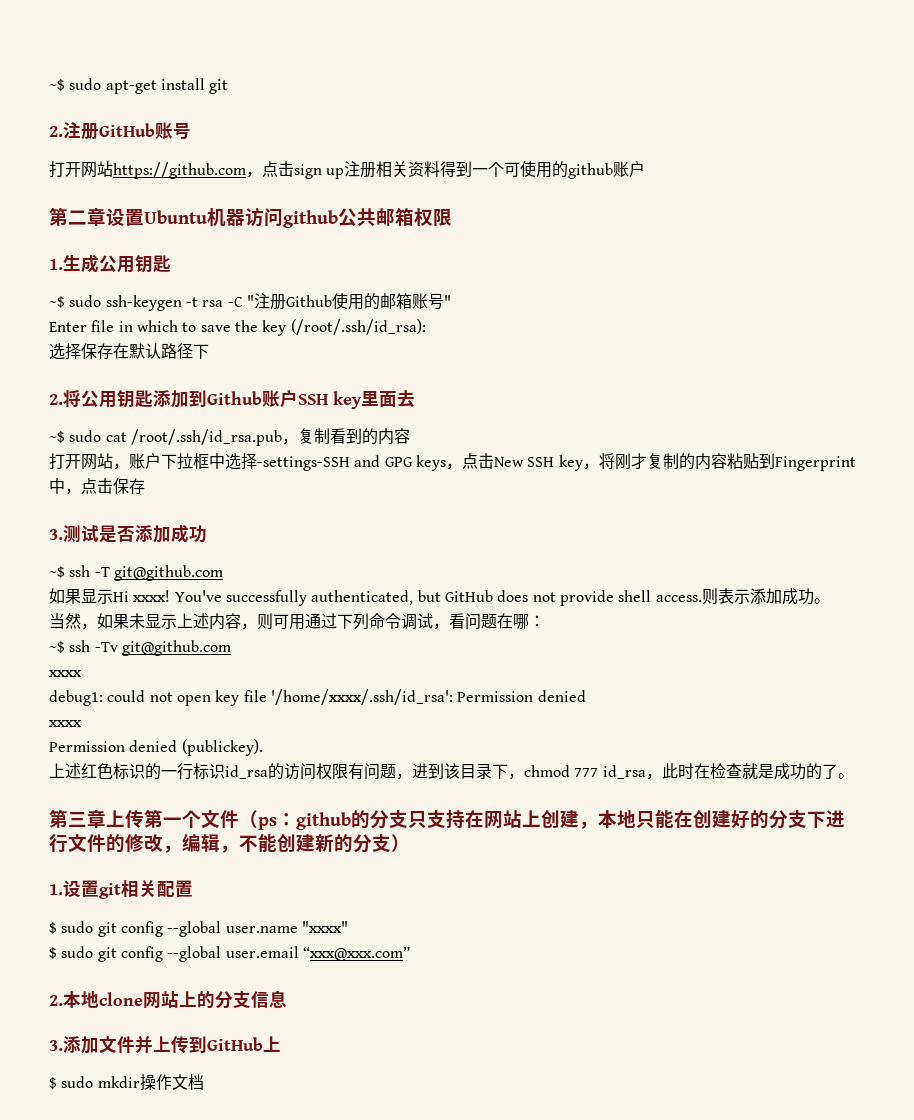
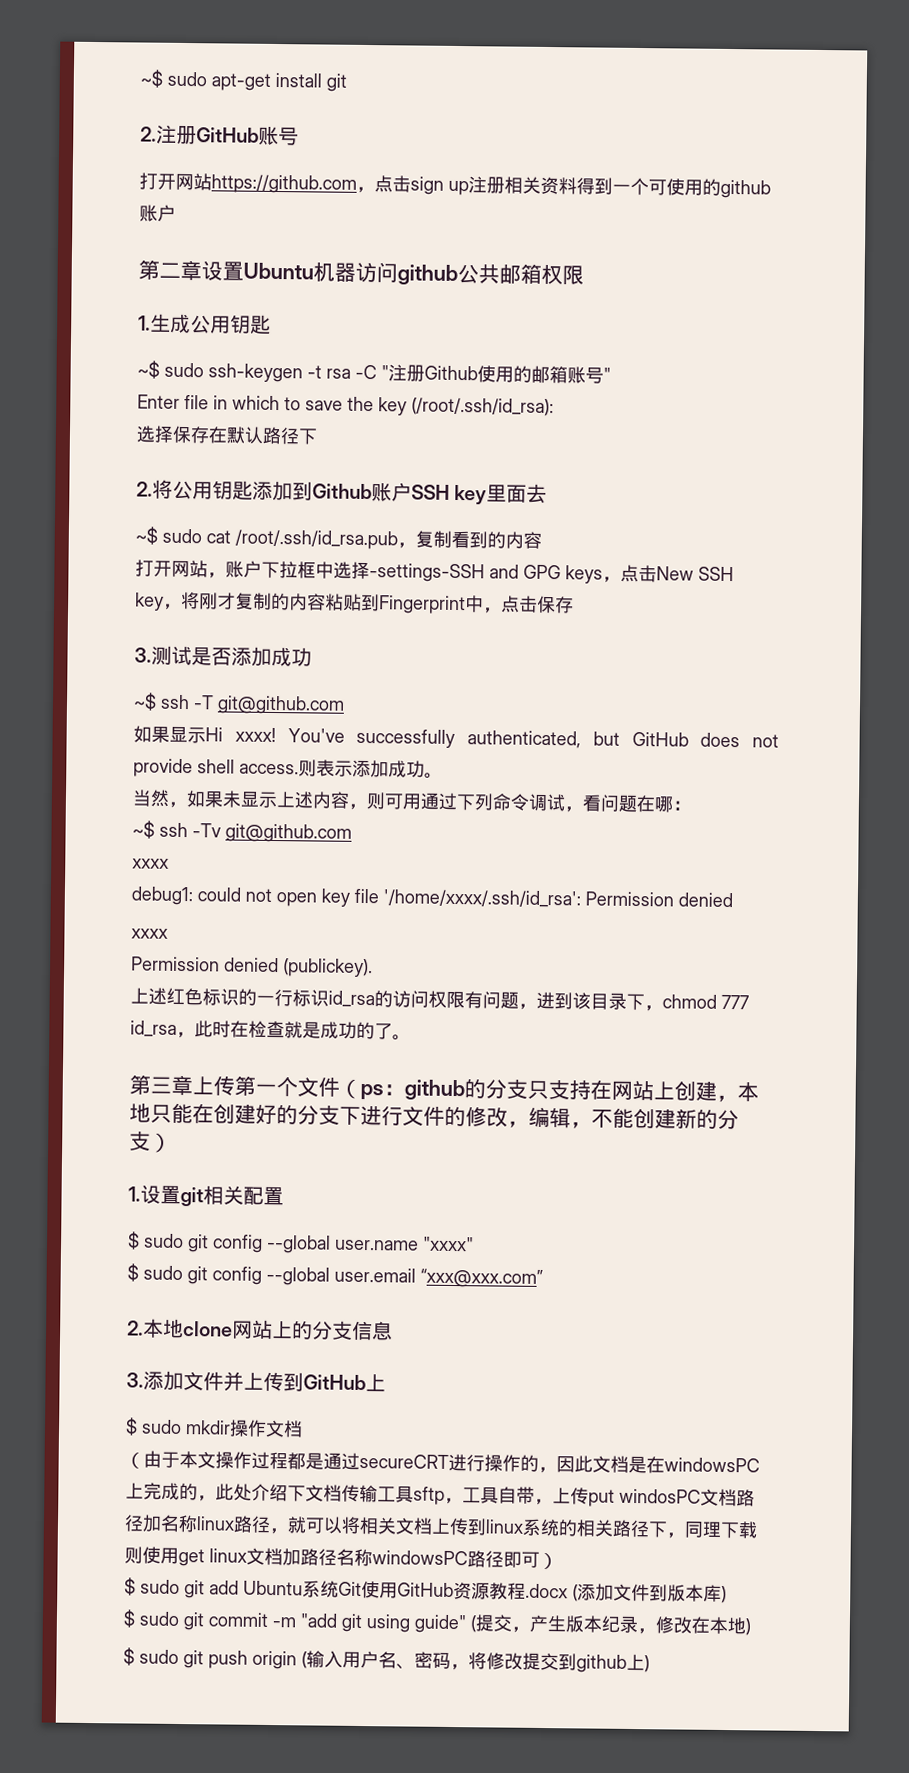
+ （由于本文操作过程都是通过secureCRT进行操作的，因此文档是在windowsPC上完成的，此处介绍下文档传输工具sftp，工具自带，上传put windosPC文档路径加名称linux路径，就可以将相关文档上传到linux系统的相关路径下，同理下载则使用get linux文档加路径名称windowsPC路径即可）
+ $ sudo git add Ubuntu系统Git使用GitHub资源教程.docx (添加文件到版本库)
+ $ sudo git commit -m "add git using guide" (提交，产生版本纪录，修改在本地)
+ $ sudo git push origin (输入用户名、密码，将修改提交到github上)

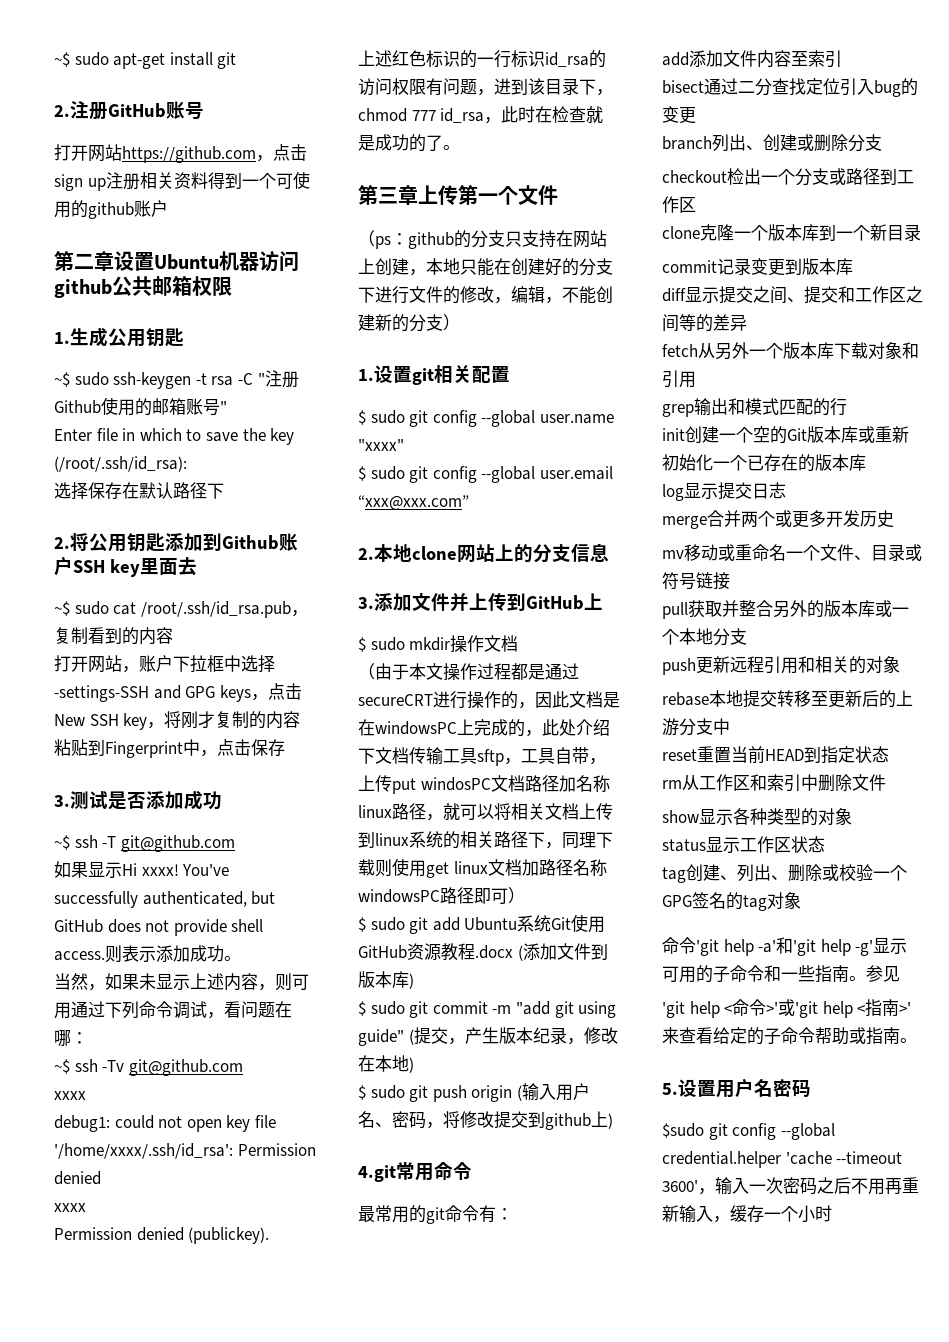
- 第三章上传第一个文件（ps：github的分支只支持在网站上创建，本地只能在创建好的分支下进行文件的修改，编辑，不能创建新的分支）
+ 第三章上传第一个文件
+ （ps：github的分支只支持在网站上创建，本地只能在创建好的分支下进行文件的修改，编辑，不能创建新的分支）
+ 4.git常用命令
+ 最常用的git命令有：
+ add添加文件内容至索引
+ bisect通过二分查找定位引入bug的变更
+ branch列出、创建或删除分支
+ checkout检出一个分支或路径到工作区
+ clone克隆一个版本库到一个新目录
+ commit记录变更到版本库
+ diff显示提交之间、提交和工作区之间等的差异
+ fetch从另外一个版本库下载对象和引用
+ grep输出和模式匹配的行
+ init创建一个空的Git版本库或重新初始化一个已存在的版本库
+ log显示提交日志
+ merge合并两个或更多开发历史
+ mv移动或重命名一个文件、目录或符号链接
+ pull获取并整合另外的版本库或一个本地分支
+ push更新远程引用和相关的对象
+ rebase本地提交转移至更新后的上游分支中
+ reset重置当前HEAD到指定状态
+ rm从工作区和索引中删除文件
+ show显示各种类型的对象
+ status显示工作区状态
+ tag创建、列出、删除或校验一个GPG签名的tag对象
+ 命令'git help -a'和'git help -g'显示可用的子命令和一些指南。参见
+ 'git help <命令>'或'git help <指南>'来查看给定的子命令帮助或指南。
+ 5.设置用户名密码
+ $sudo git config --global credential.helper 'cache --timeout 3600'，输入一次密码之后不用再重新输入，缓存一个小时

